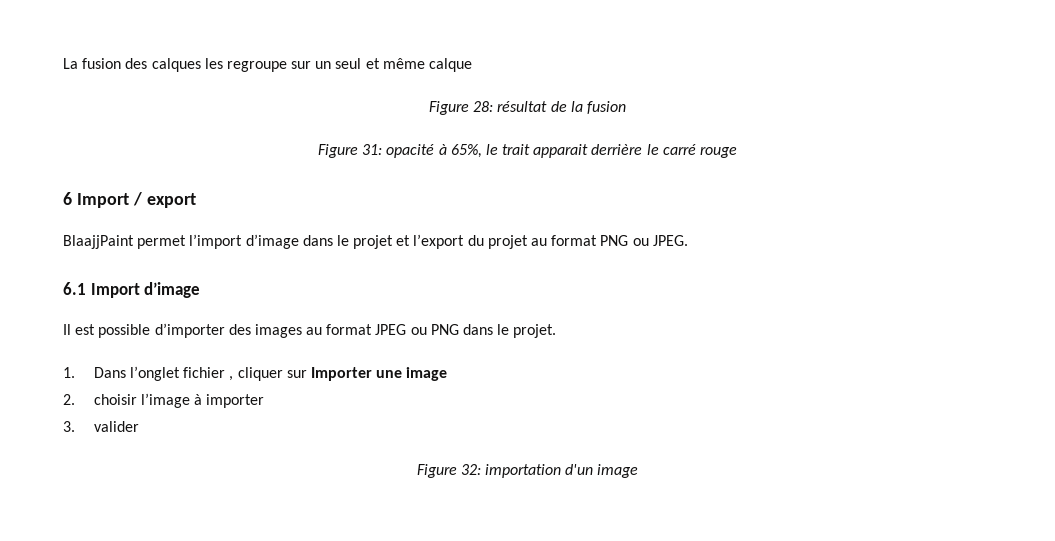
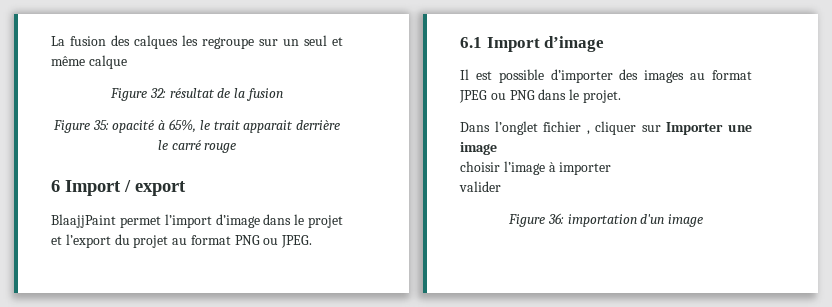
- Figure 28: résultat de la fusion
+ Figure 32: résultat de la fusion
- Figure 31: opacité à 65%, le trait apparait derrière le carré rouge
+ Figure 35: opacité à 65%, le trait apparait derrière le carré rouge
- 1. Dans l’onglet fichier , cliquer sur Importer une image
+ Dans l’onglet fichier , cliquer sur Importer une image
- 2. choisir l’image à importer
+ choisir l’image à importer
- 3. valider
+ valider
- Figure 32: importation d'un image
+ Figure 36: importation d'un image

